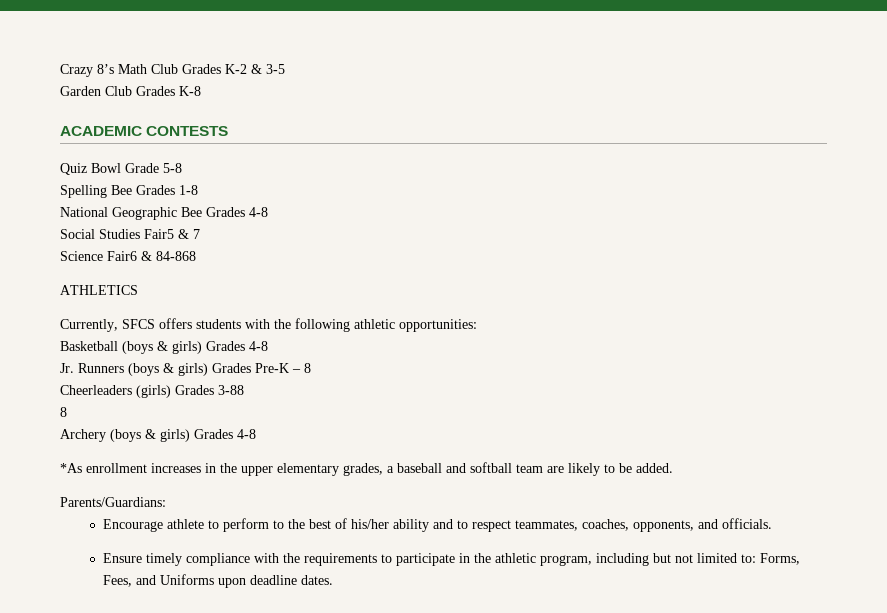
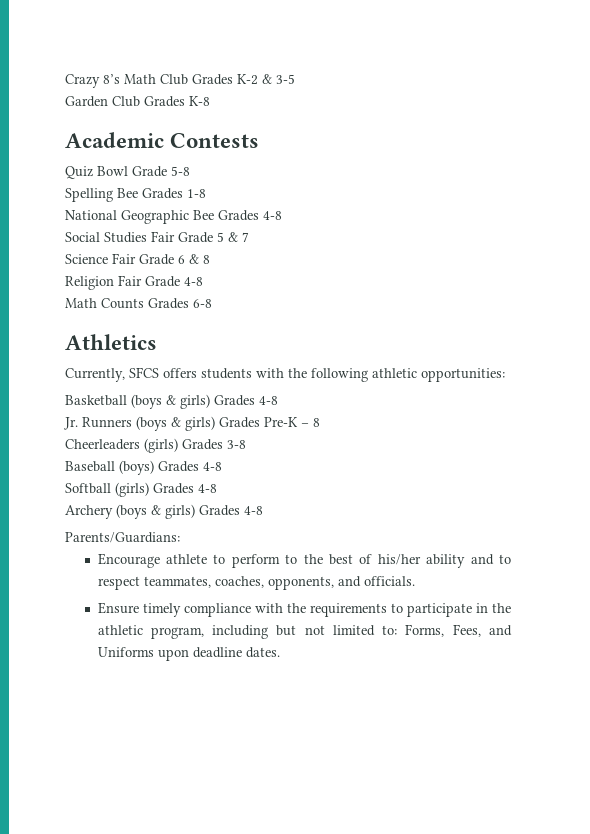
- ACADEMIC CONTESTS
+ Academic Contests
- Social Studies Fair5 & 7
+ Social Studies Fair Grade 5 & 7
- Science Fair6 & 84-868
- ATHLETICS
+ Science Fair Grade 6 & 8
+ Religion Fair Grade 4-8
+ Math Counts Grades 6-8
+ Athletics
- Cheerleaders (girls) Grades 3-88
- 8
+ Cheerleaders (girls) Grades 3-8
+ Baseball (boys) Grades 4-8
+ Softball (girls) Grades 4-8
- *As enrollment increases in the upper elementary grades, a baseball and softball team are likely to be added.

